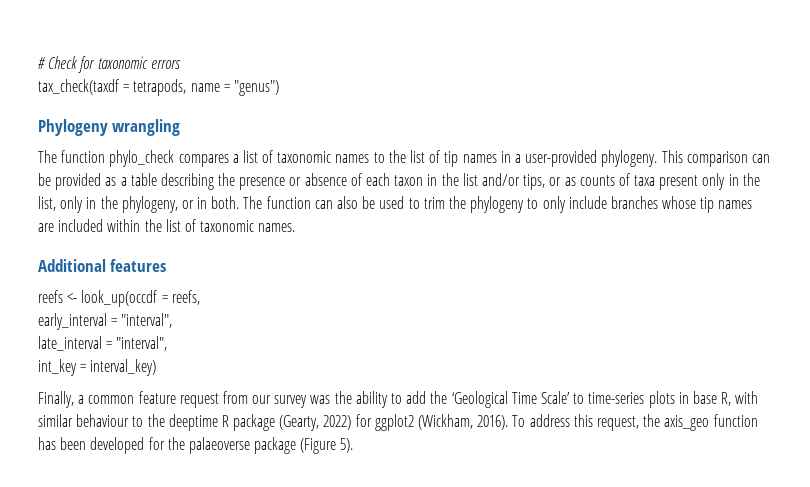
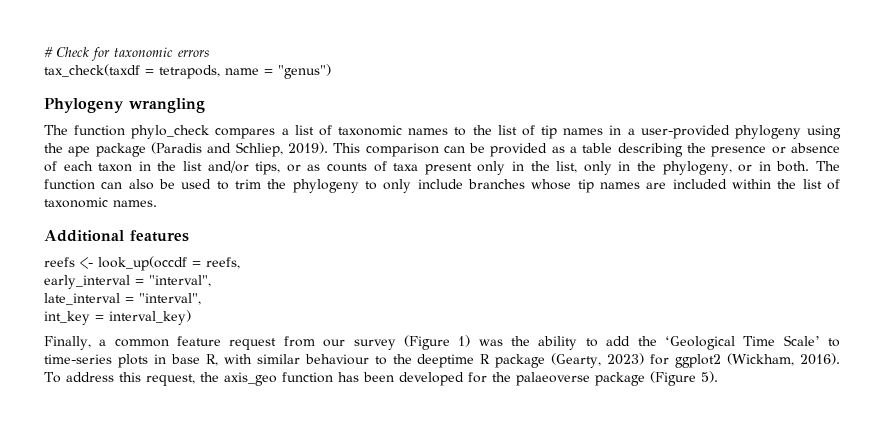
- The function phylo_check compares a list of taxonomic names to the list of tip names in a user-provided phylogeny.
+ The function phylo_check compares a list of taxonomic names to the list of tip names in a user-provided phylogeny using the ape package (Paradis and Schliep, 2019).
- Finally, a common feature request from our survey was the ability to add the ‘Geological Time Scale’ to time-series plots in base R, with similar behaviour to the deeptime R package (Gearty, 2022) for ggplot2 (Wickham, 2016).
+ Finally, a common feature request from our survey (Figure 1) was the ability to add the ‘Geological Time Scale’ to time-series plots in base R, with similar behaviour to the deeptime R package (Gearty, 2023) for ggplot2 (Wickham, 2016).

